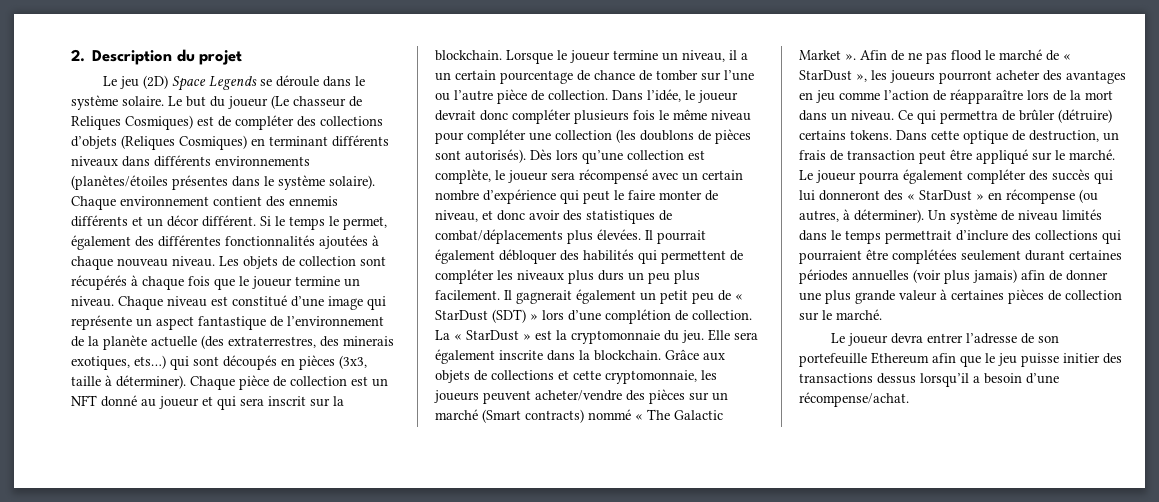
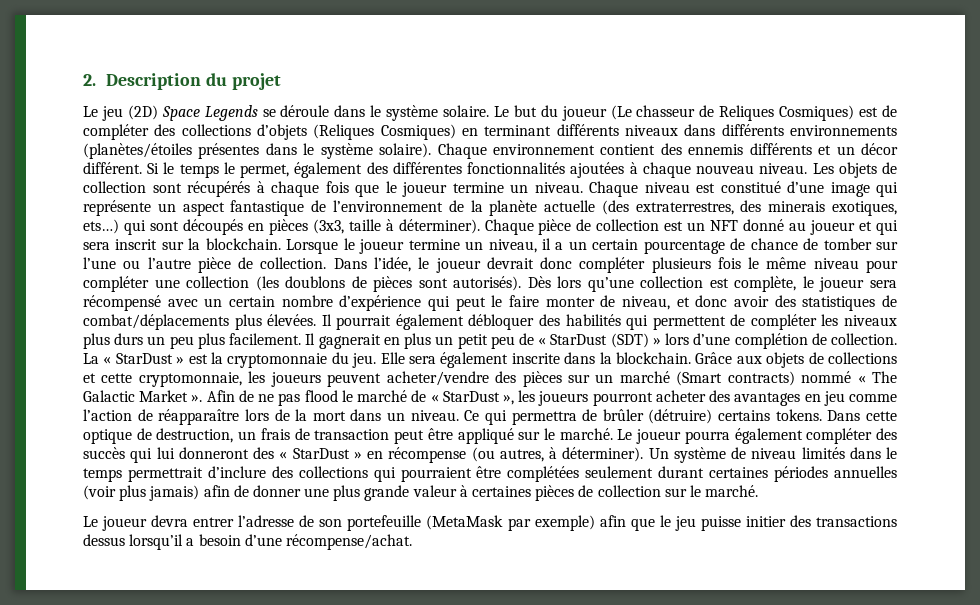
- Il gagnerait également un petit peu de « StarDust (SDT) » lors d’une complétion de collection.
+ Il gagnerait en plus un petit peu de « StarDust (SDT) » lors d’une complétion de collection.
- Le joueur devra entrer l’adresse de son portefeuille Ethereum afin que le jeu puisse initier des transactions dessus lorsqu’il a besoin d’une récompense/achat.
+ Le joueur devra entrer l’adresse de son portefeuille (MetaMask par exemple) afin que le jeu puisse initier des transactions dessus lorsqu’il a besoin d’une récompense/achat.

